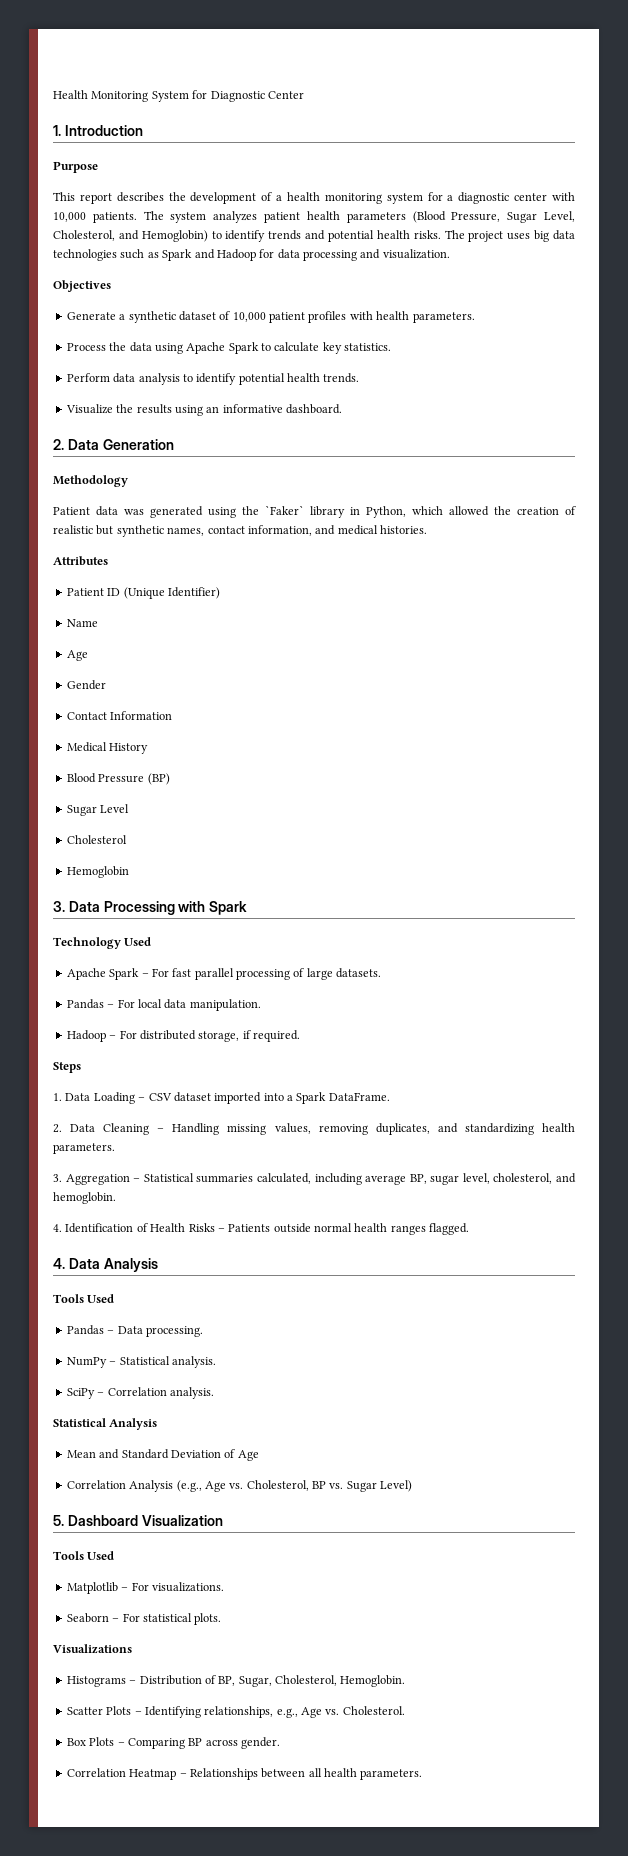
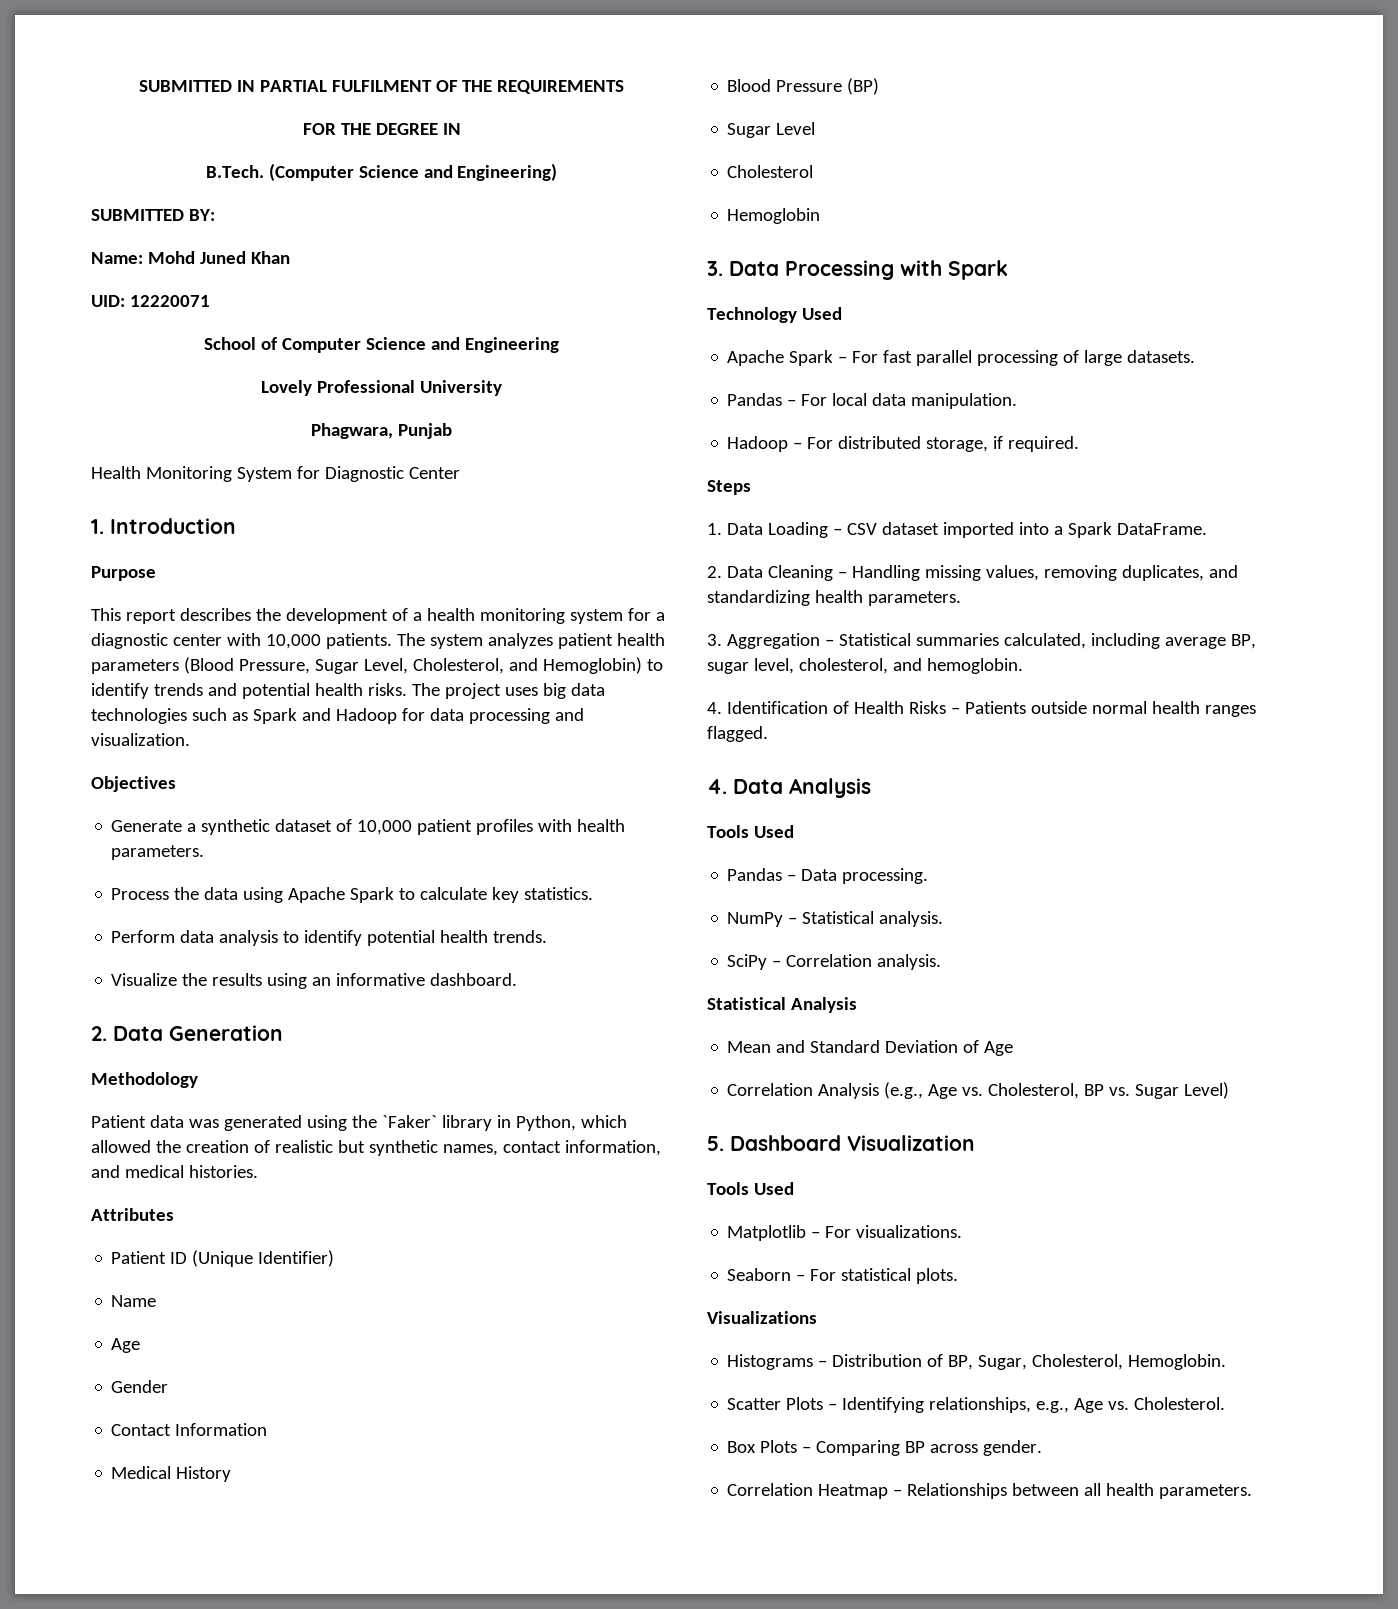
+ SUBMITTED IN PARTIAL FULFILMENT OF THE REQUIREMENTS
+ FOR THE DEGREE IN
+ B.Tech. (Computer Science and Engineering)
+ SUBMITTED BY:
+ Name: Mohd Juned Khan
+ UID: 12220071
+ School of Computer Science and Engineering
+ Lovely Professional University
+ Phagwara, Punjab

